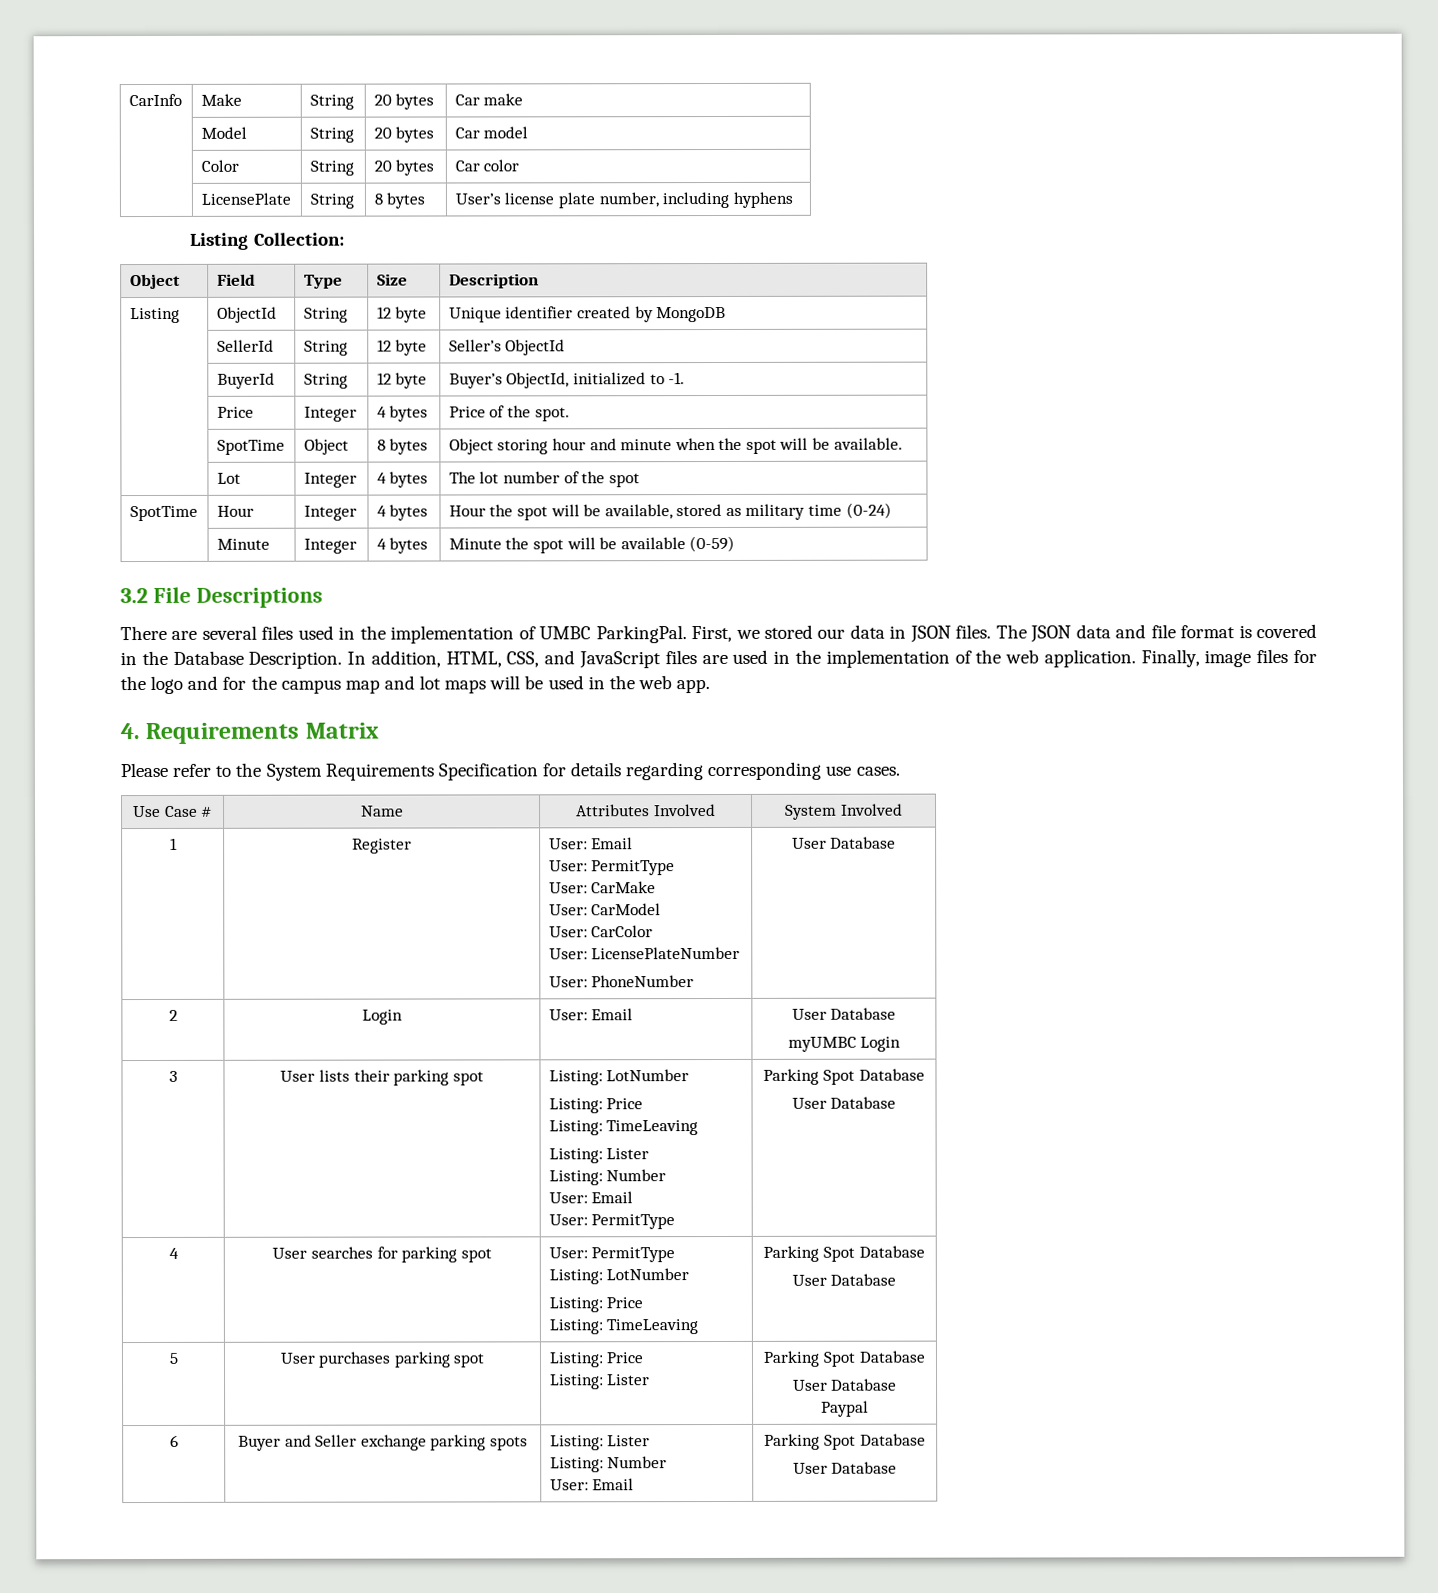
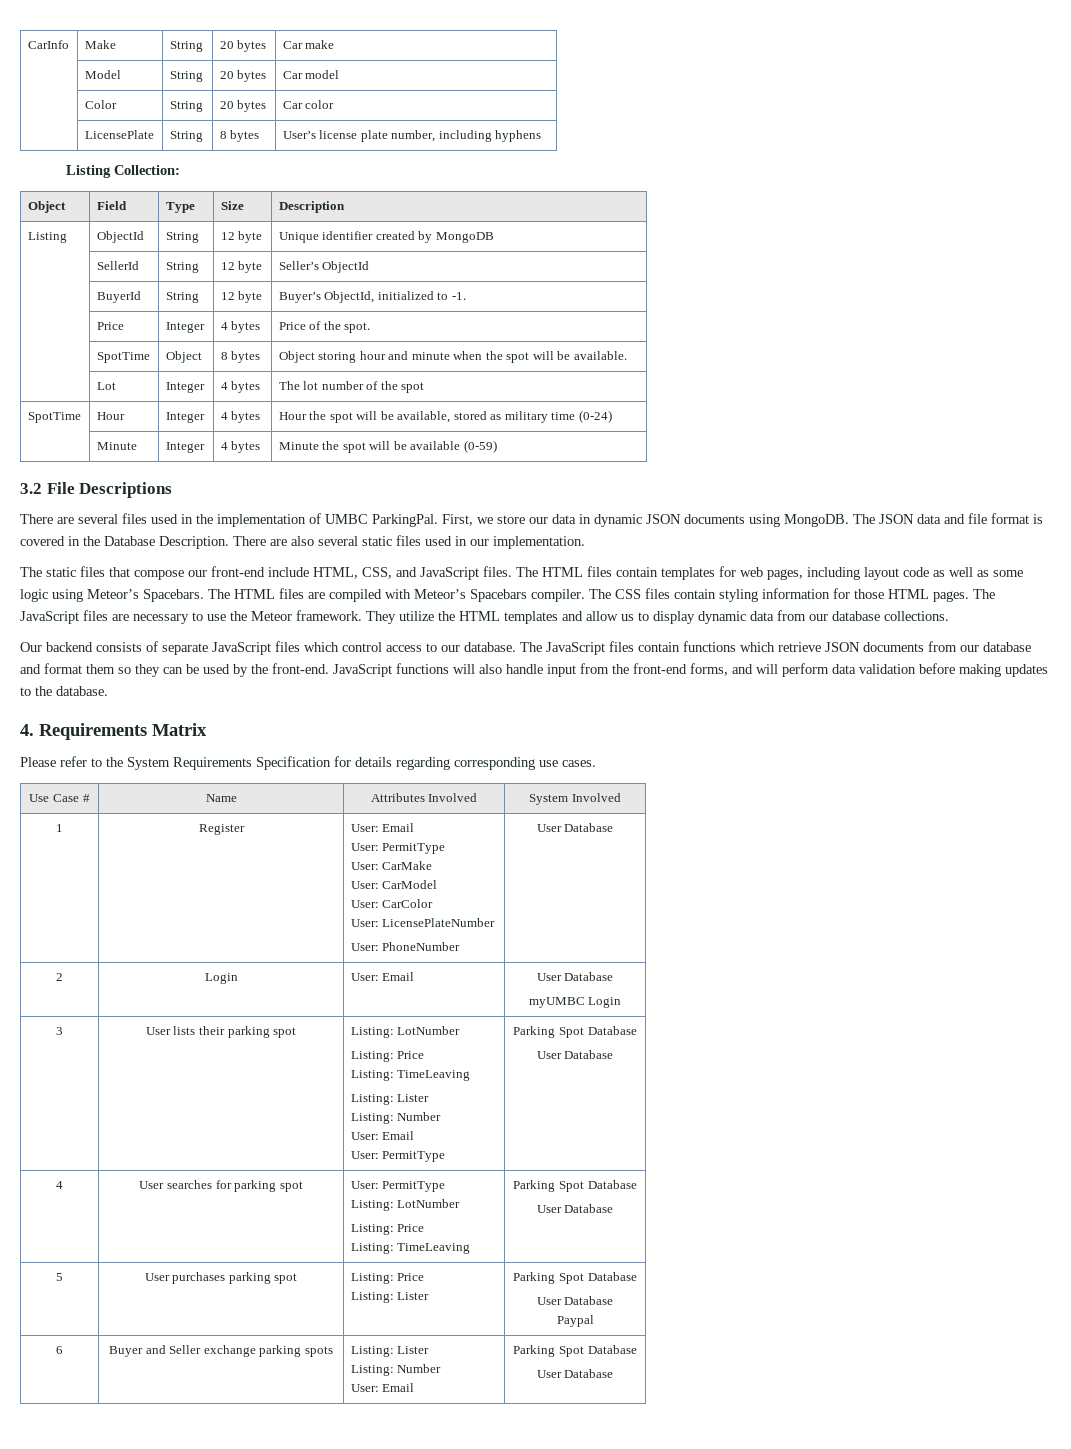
- First, we stored our data in JSON files.
+ First, we store our data in dynamic JSON documents using MongoDB.
- In addition, HTML, CSS, and JavaScript files are used in the implementation of the web application. Finally, image files for the logo and for the campus map and lot maps will be used in the web app.
+ There are also several static files used in our implementation.
+ The static files that compose our front-end include HTML, CSS, and JavaScript files. The HTML files contain templates for web pages, including layout code as well as some logic using Meteor’s Spacebars. The HTML files are compiled with Meteor’s Spacebars compiler. The CSS files contain styling information for those HTML pages. The JavaScript files are necessary to use the Meteor framework. They utilize the HTML templates and allow us to display dynamic data from our database collections.
+ Our backend consists of separate JavaScript files which control access to our database. The JavaScript files contain functions which retrieve JSON documents from our database and format them so they can be used by the front-end. JavaScript functions will also handle input from the front-end forms, and will perform data validation before making updates to the database.

